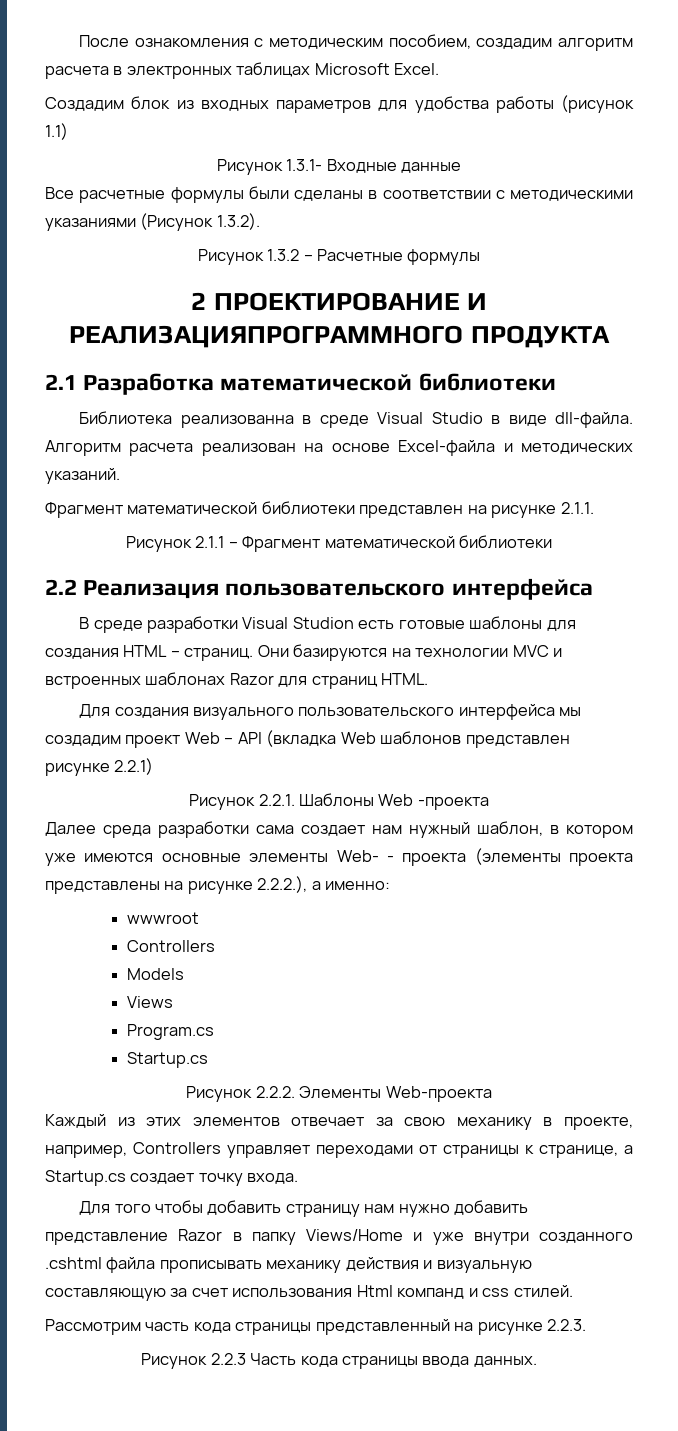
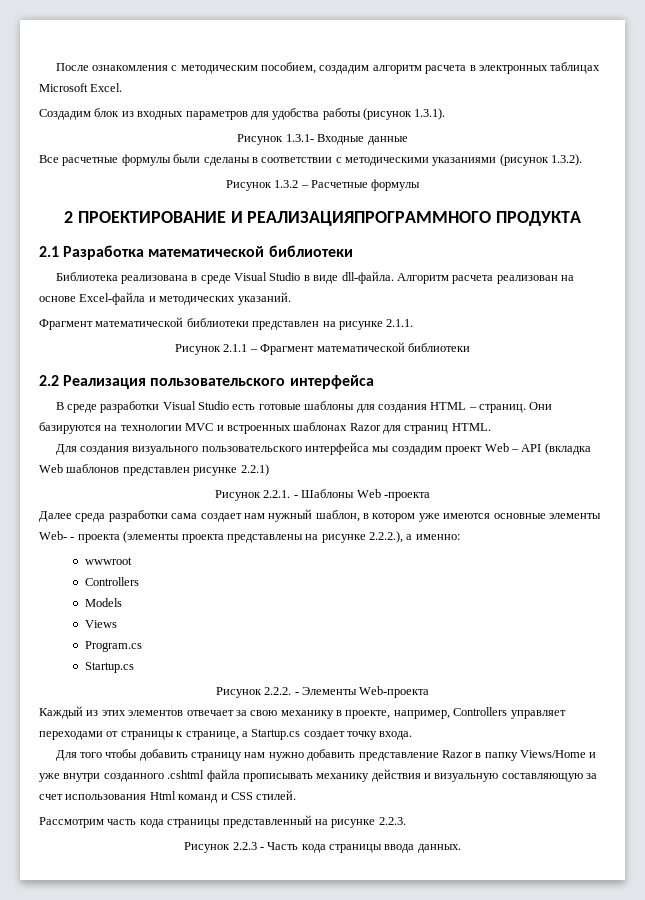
- Создадим блок из входных параметров для удобства работы (рисунок 1.1)
+ Создадим блок из входных параметров для удобства работы (рисунок 1.3.1).
- Все расчетные формулы были сделаны в соответствии с методическими указаниями (Рисунок 1.3.2).
+ Все расчетные формулы были сделаны в соответствии с методическими указаниями (рисунок 1.3.2).
- Библиотека реализованна в среде Visual Studio в виде dll-файла.
+ Библиотека реализована в среде Visual Studio в виде dll-файла.
- В среде разработки Visual Studion есть готовые шаблоны для создания HTML – страниц.
+ В среде разработки Visual Studio есть готовые шаблоны для создания HTML – страниц.
- Рисунок 2.2.1. Шаблоны Web -проекта
+ Рисунок 2.2.1. - Шаблоны Web -проекта
- Рисунок 2.2.2. Элементы Web-проекта
+ Рисунок 2.2.2. - Элементы Web-проекта
- Для того чтобы добавить страницу нам нужно добавить представление Razor в папку Views/Home и уже внутри созданного .cshtml файла прописывать механику действия и визуальную составляющую за счет использования Html компанд и css стилей.
+ Для того чтобы добавить страницу нам нужно добавить представление Razor в папку Views/Home и уже внутри созданного .cshtml файла прописывать механику действия и визуальную составляющую за счет использования Html команд и CSS стилей.
- Рисунок 2.2.3 Часть кода страницы ввода данных.
+ Рисунок 2.2.3 - Часть кода страницы ввода данных.

